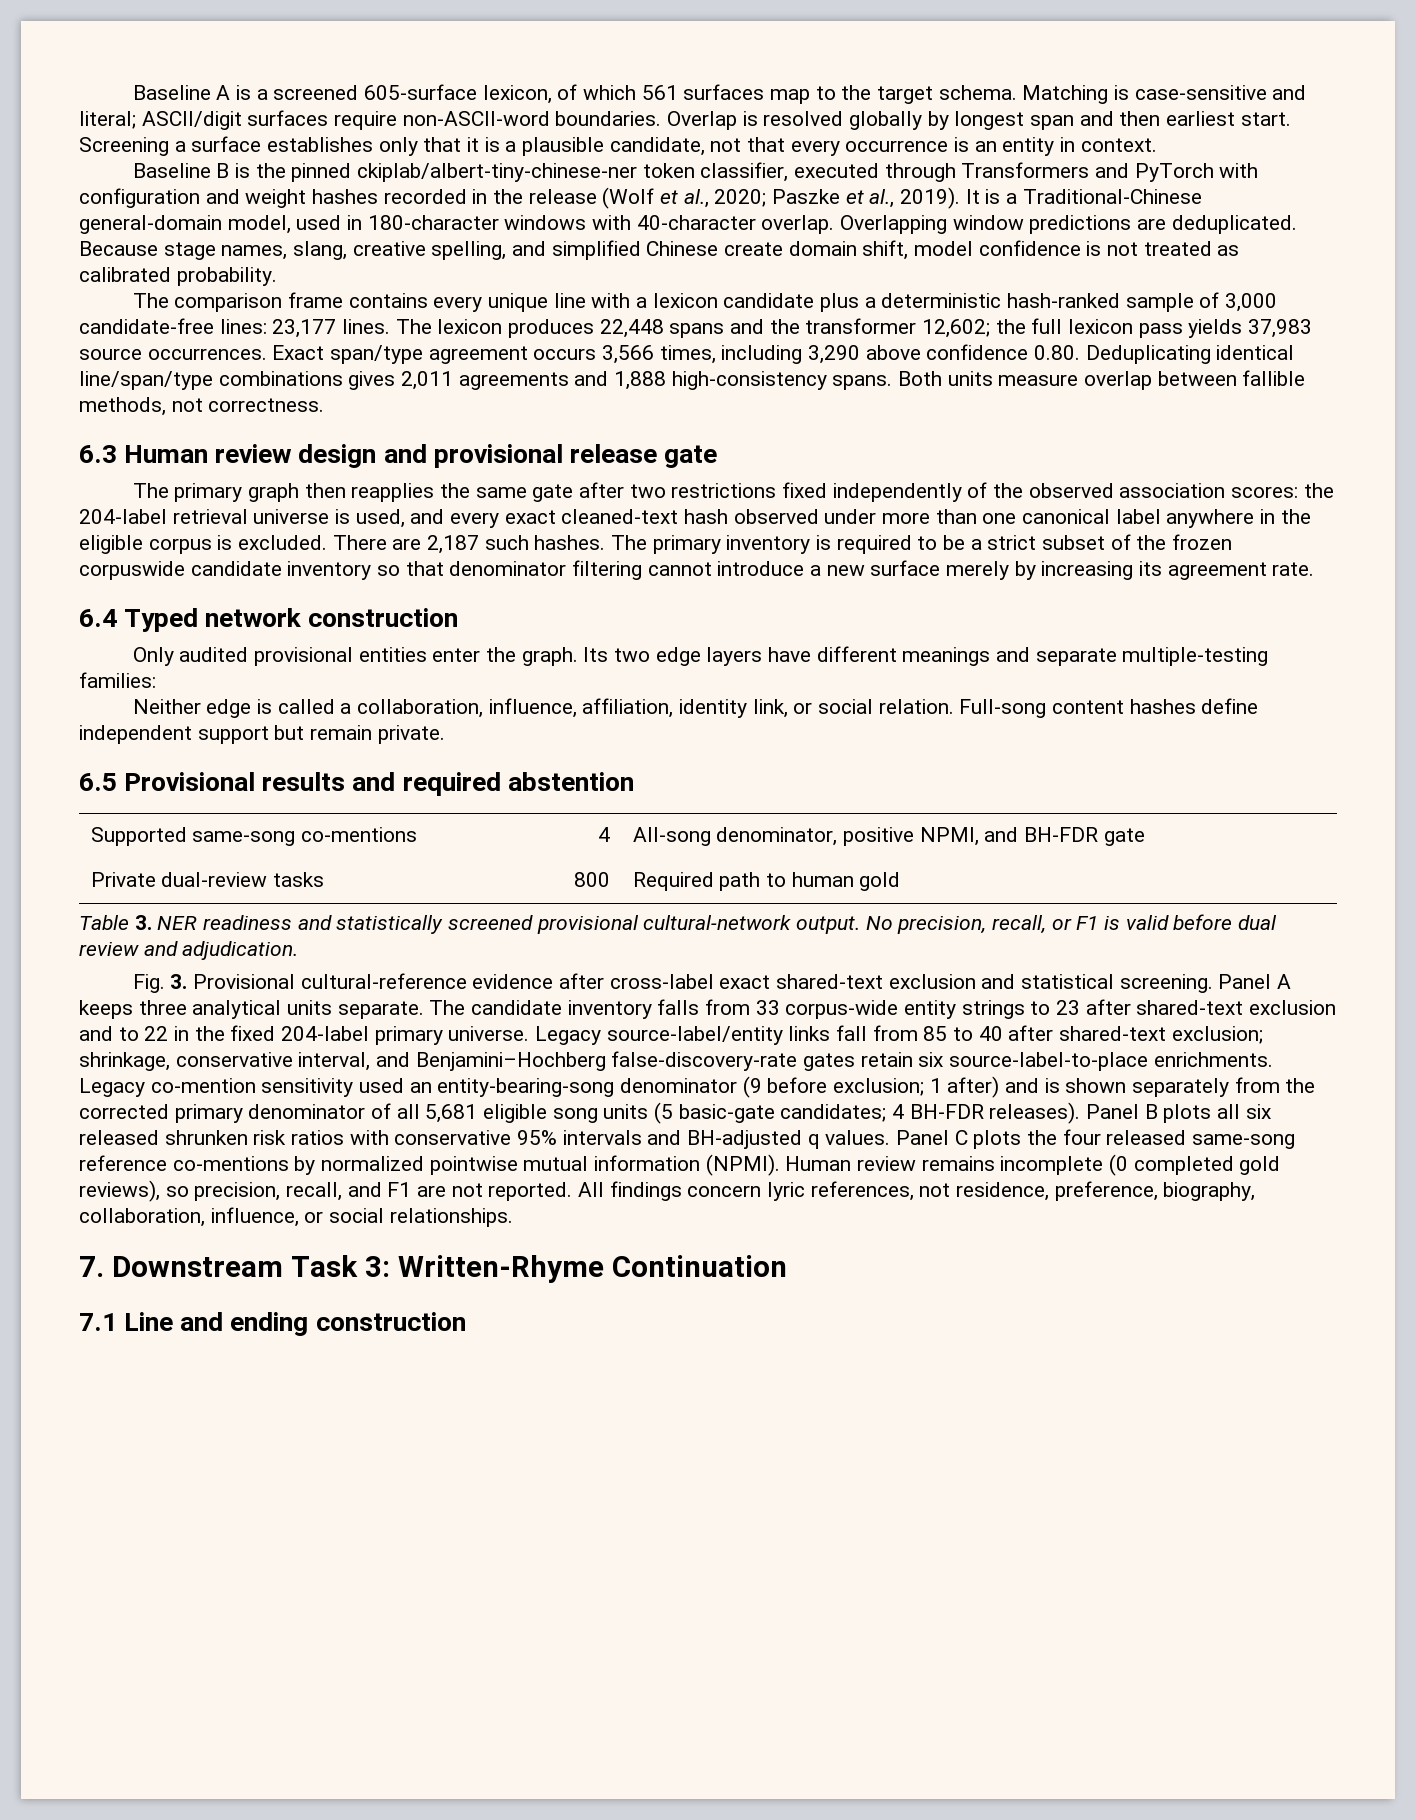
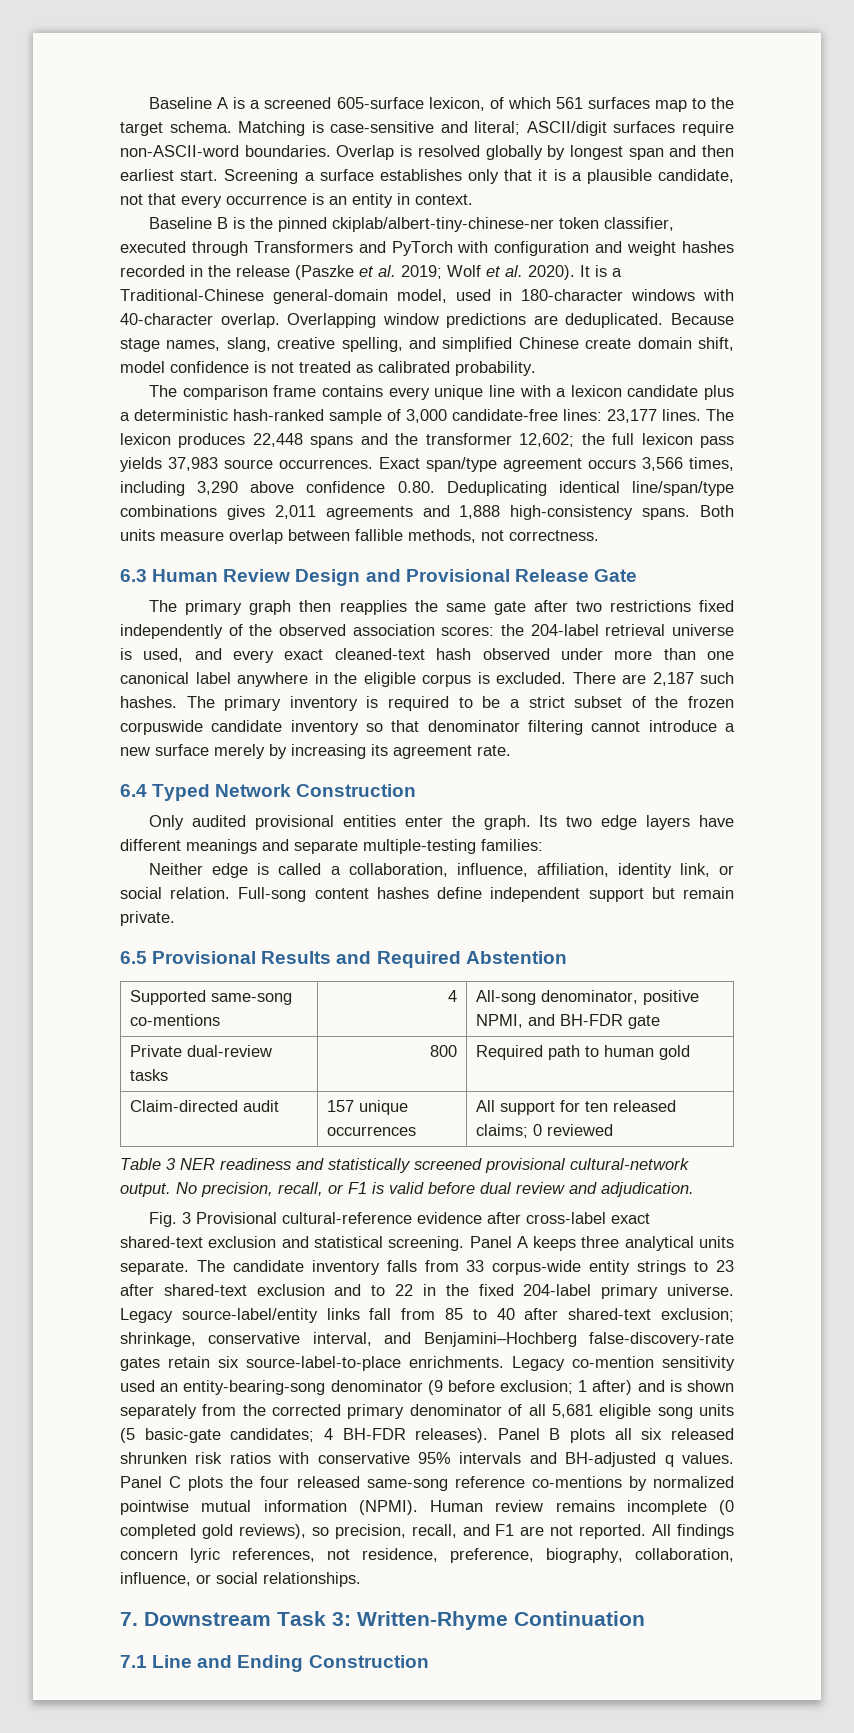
- Baseline B is the pinned ckiplab/albert-tiny-chinese-ner token classifier, executed through Transformers and PyTorch with configuration and weight hashes recorded in the release (Wolf et al., 2020; Paszke et al., 2019).
+ Baseline B is the pinned ckiplab/albert-tiny-chinese-ner token classifier, executed through Transformers and PyTorch with configuration and weight hashes recorded in the release (Paszke et al. 2019; Wolf et al. 2020).
- 6.3 Human review design and provisional release gate
+ 6.3 Human Review Design and Provisional Release Gate
- 6.4 Typed network construction
+ 6.4 Typed Network Construction
- 6.5 Provisional results and required abstention
+ 6.5 Provisional Results and Required Abstention
+ Claim-directed audit | 157 unique occurrences | All support for ten released claims; 0 reviewed
- Table 3. NER readiness and statistically screened provisional cultural-network output.
+ Table 3 NER readiness and statistically screened provisional cultural-network output.
- Fig. 3. Provisional cultural-reference evidence after cross-label exact shared-text exclusion and statistical screening.
+ Fig. 3 Provisional cultural-reference evidence after cross-label exact shared-text exclusion and statistical screening.
- 7.1 Line and ending construction
+ 7.1 Line and Ending Construction

